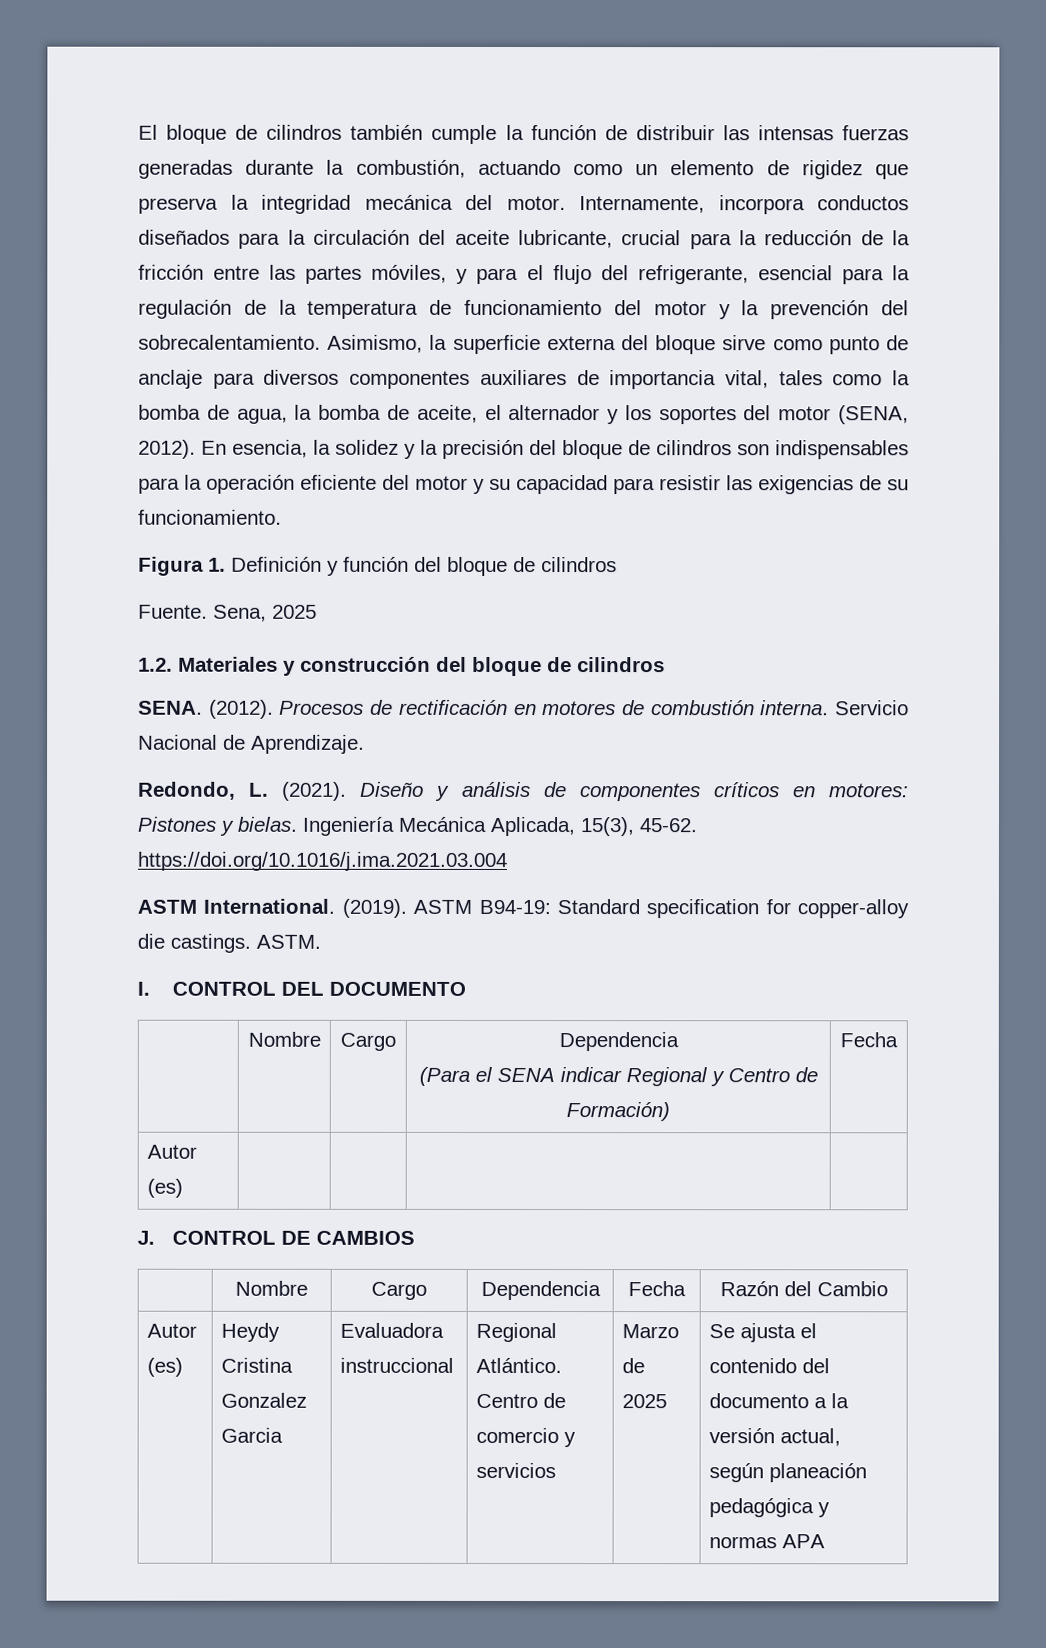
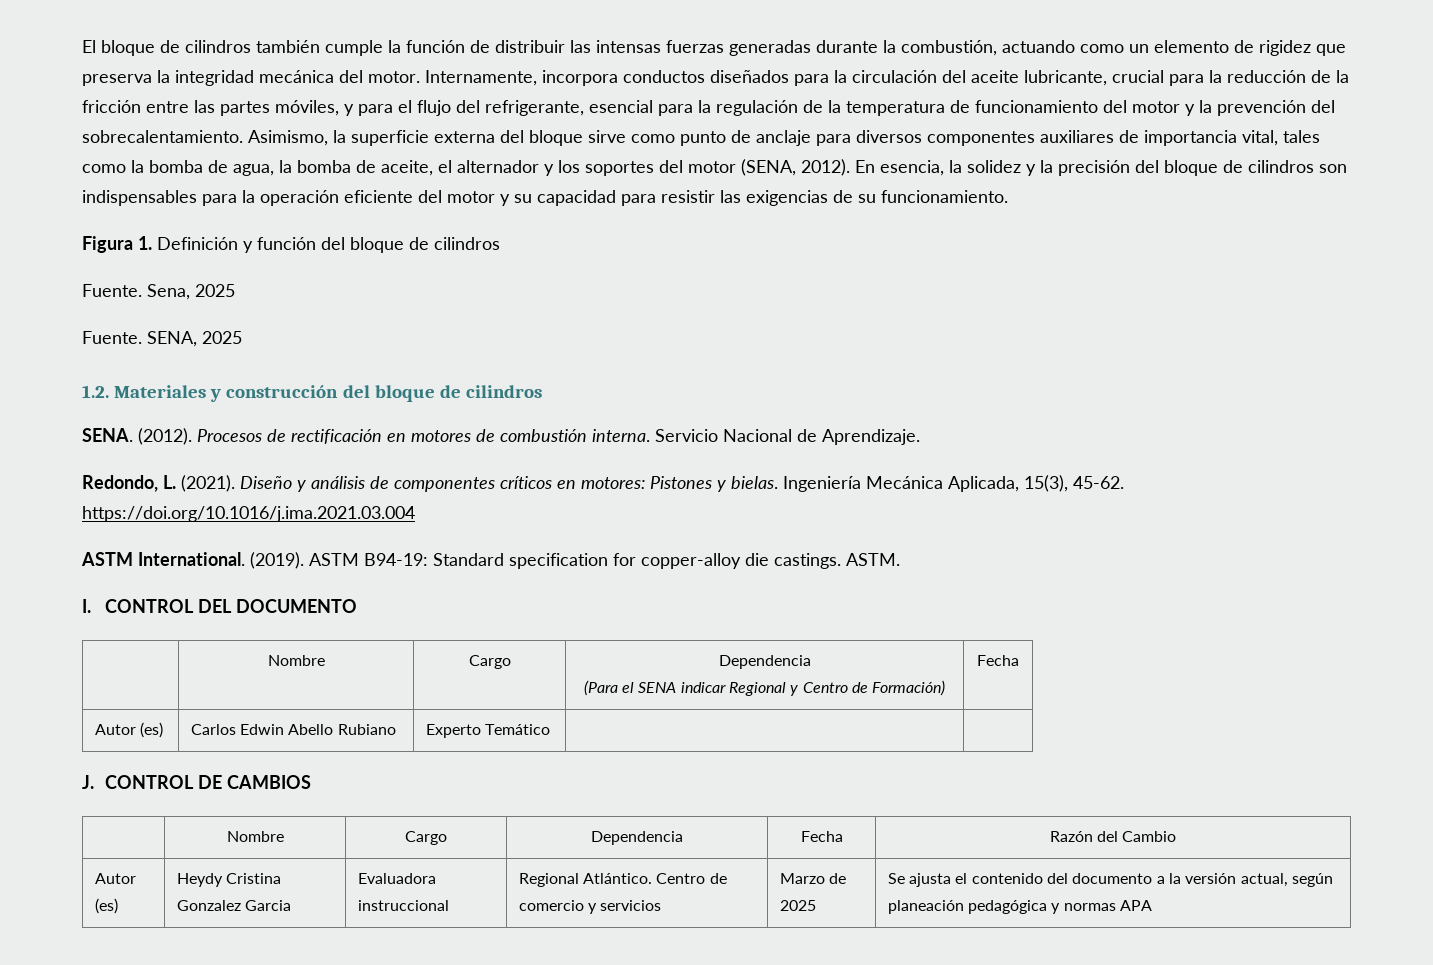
+ Fuente. SENA, 2025
- Autor (es) | | | |
+ Autor (es) | Carlos Edwin Abello Rubiano | Experto Temático | |

